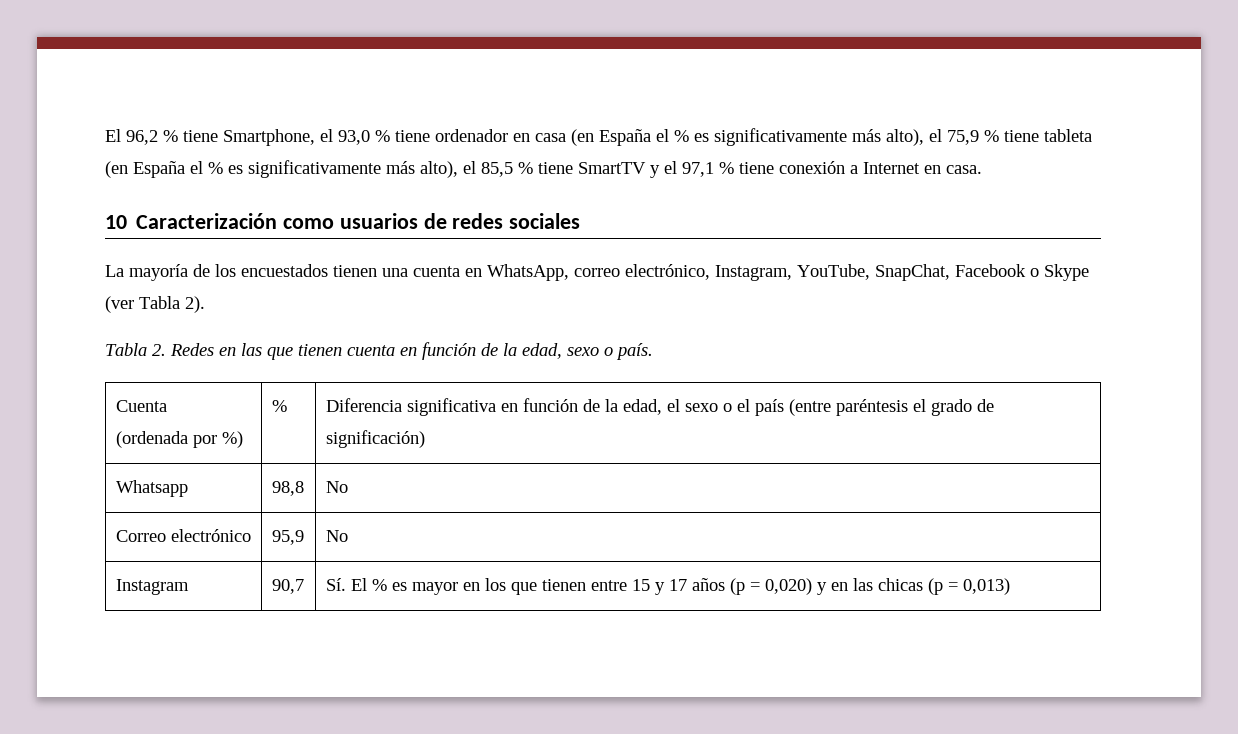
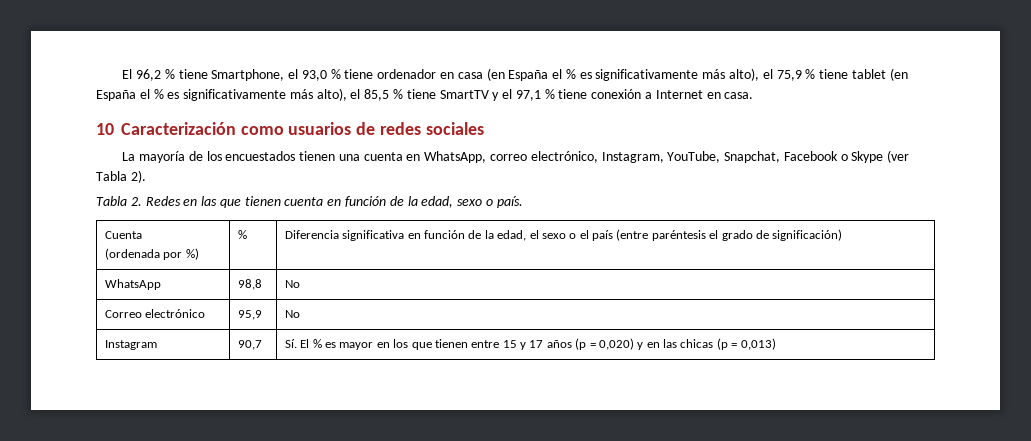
- El 96,2 % tiene Smartphone, el 93,0 % tiene ordenador en casa (en España el % es significativamente más alto), el 75,9 % tiene tableta (en España el % es significativamente más alto), el 85,5 % tiene SmartTV y el 97,1 % tiene conexión a Internet en casa.
+ El 96,2 % tiene Smartphone, el 93,0 % tiene ordenador en casa (en España el % es significativamente más alto), el 75,9 % tiene tablet (en España el % es significativamente más alto), el 85,5 % tiene SmartTV y el 97,1 % tiene conexión a Internet en casa.
- La mayoría de los encuestados tienen una cuenta en WhatsApp, correo electrónico, Instagram, YouTube, SnapChat, Facebook o Skype (ver Tabla 2).
+ La mayoría de los encuestados tienen una cuenta en WhatsApp, correo electrónico, Instagram, YouTube, Snapchat, Facebook o Skype (ver Tabla 2).
- Whatsapp | 98,8 | No
+ WhatsApp | 98,8 | No

